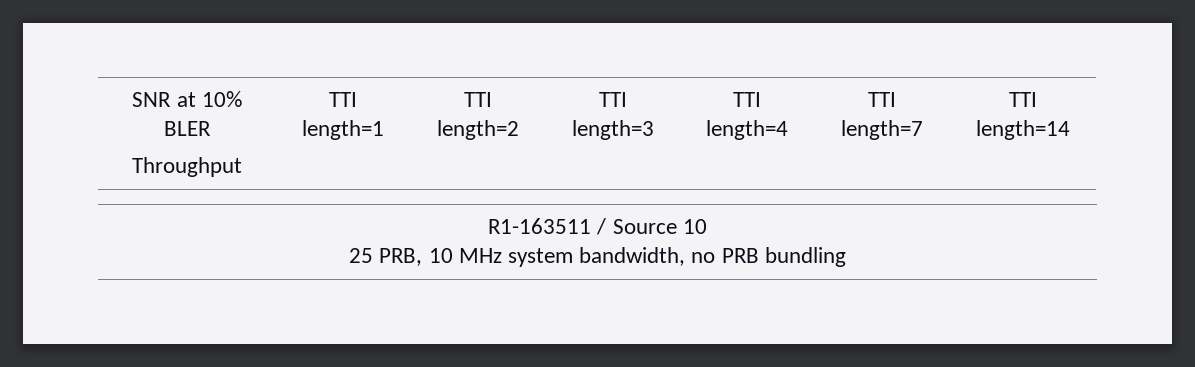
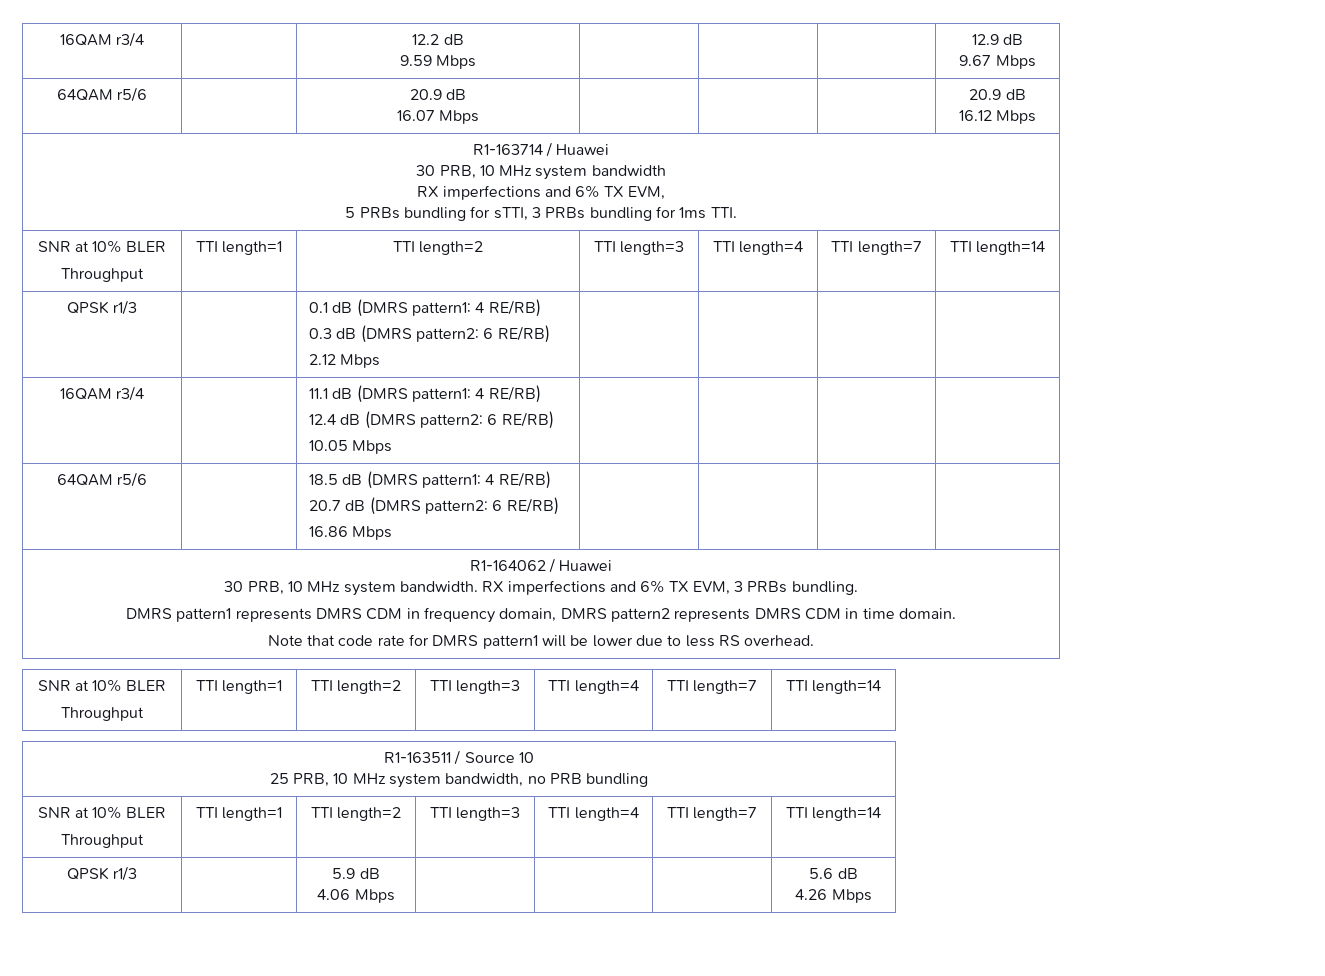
+ 16QAM r3/4 | | 12.2 dB
+ 9.59 Mbps | | | | 12.9 dB
+ 9.67 Mbps
+ 64QAM r5/6 | | 20.9 dB
+ 16.07 Mbps | | | | 20.9 dB
+ 16.12 Mbps
+ R1-163714 / Huawei
+ 30 PRB, 10 MHz system bandwidth
+ RX imperfections and 6% TX EVM,
+ 5 PRBs bundling for sTTI, 3 PRBs bundling for 1ms TTI.
+ SNR at 10% BLER
+ Throughput | TTI length=1 | TTI length=2 | TTI length=3 | TTI length=4 | TTI length=7 | TTI length=14
+ QPSK r1/3 | | 0.1 dB (DMRS pattern1: 4 RE/RB)
+ 0.3 dB (DMRS pattern2: 6 RE/RB)
+ 2.12 Mbps | | | |
+ 16QAM r3/4 | | 11.1 dB (DMRS pattern1: 4 RE/RB)
+ 12.4 dB (DMRS pattern2: 6 RE/RB)
+ 10.05 Mbps | | | |
+ 64QAM r5/6 | | 18.5 dB (DMRS pattern1: 4 RE/RB)
+ 20.7 dB (DMRS pattern2: 6 RE/RB)
+ 16.86 Mbps | | | |
+ R1-164062 / Huawei
+ 30 PRB, 10 MHz system bandwidth. RX imperfections and 6% TX EVM, 3 PRBs bundling.
+ DMRS pattern1 represents DMRS CDM in frequency domain, DMRS pattern2 represents DMRS CDM in time domain.
+ Note that code rate for DMRS pattern1 will be lower due to less RS overhead.
  R1-163511 / Source 10
  25 PRB, 10 MHz system bandwidth, no PRB bundling
+ SNR at 10% BLER
+ Throughput | TTI length=1 | TTI length=2 | TTI length=3 | TTI length=4 | TTI length=7 | TTI length=14
+ QPSK r1/3 | | 5.9 dB
+ 4.06 Mbps | | | | 5.6 dB
+ 4.26 Mbps

